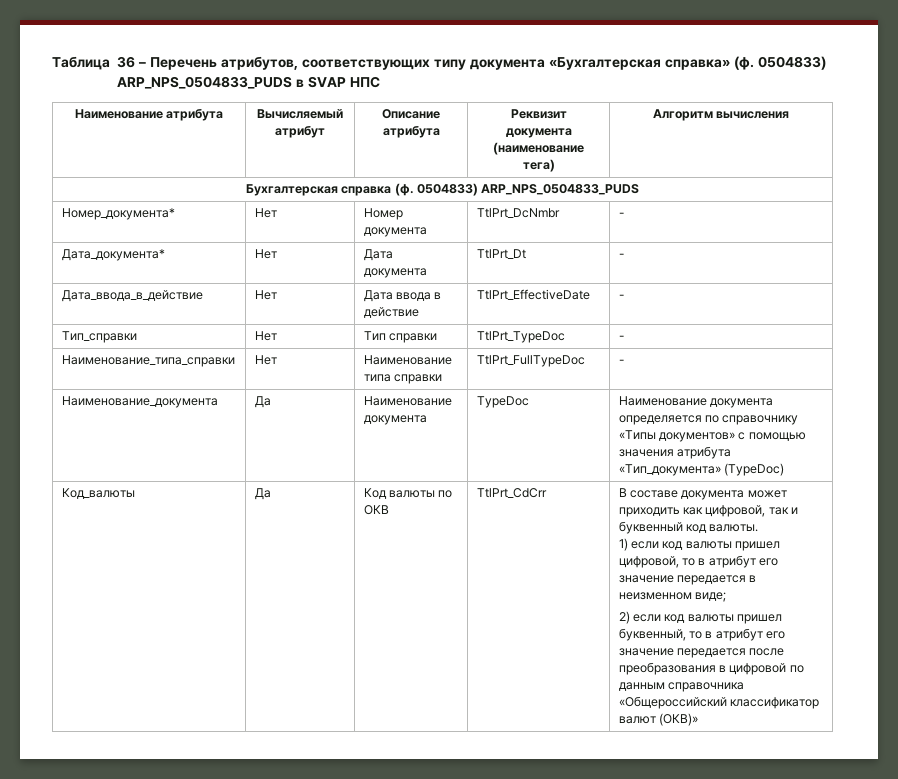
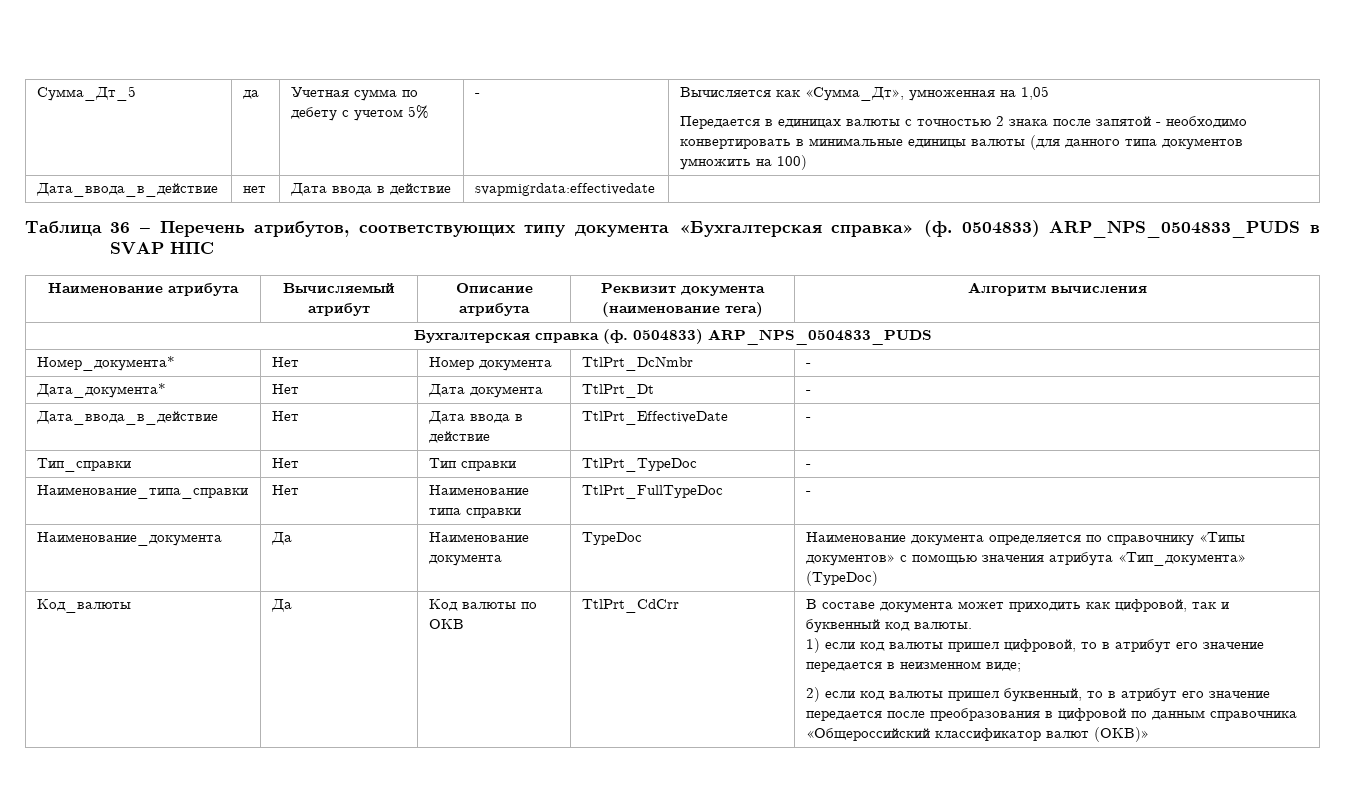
+ Сумма_Дт_5 | да | Учетная сумма по дебету с учетом 5% | - | Вычисляется как «Сумма_Дт», умноженная на 1,05
+ Передается в единицах валюты с точностью 2 знака после запятой - необходимо конвертировать в минимальные единицы валюты (для данного типа документов умножить на 100)
+ Дата_ввода_в_действие | нет | Дата ввода в действие | svapmigrdata:effectivedate |

